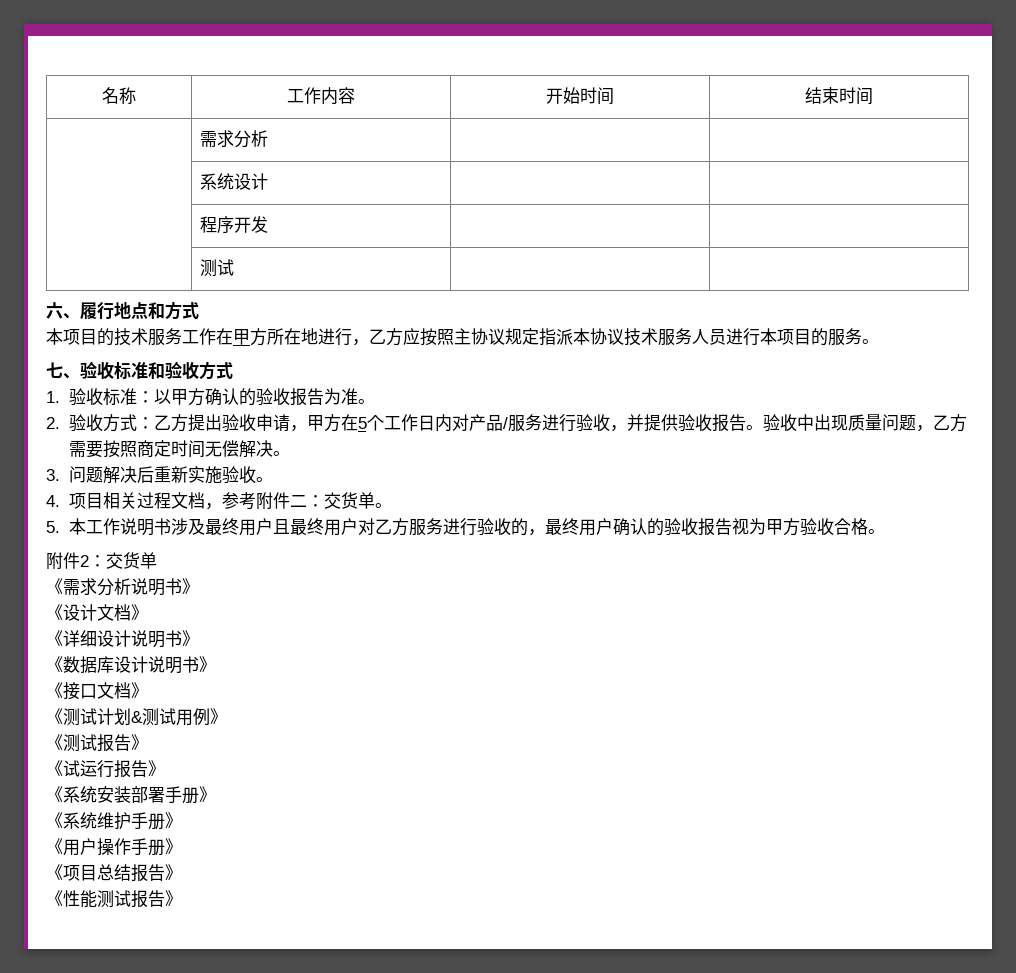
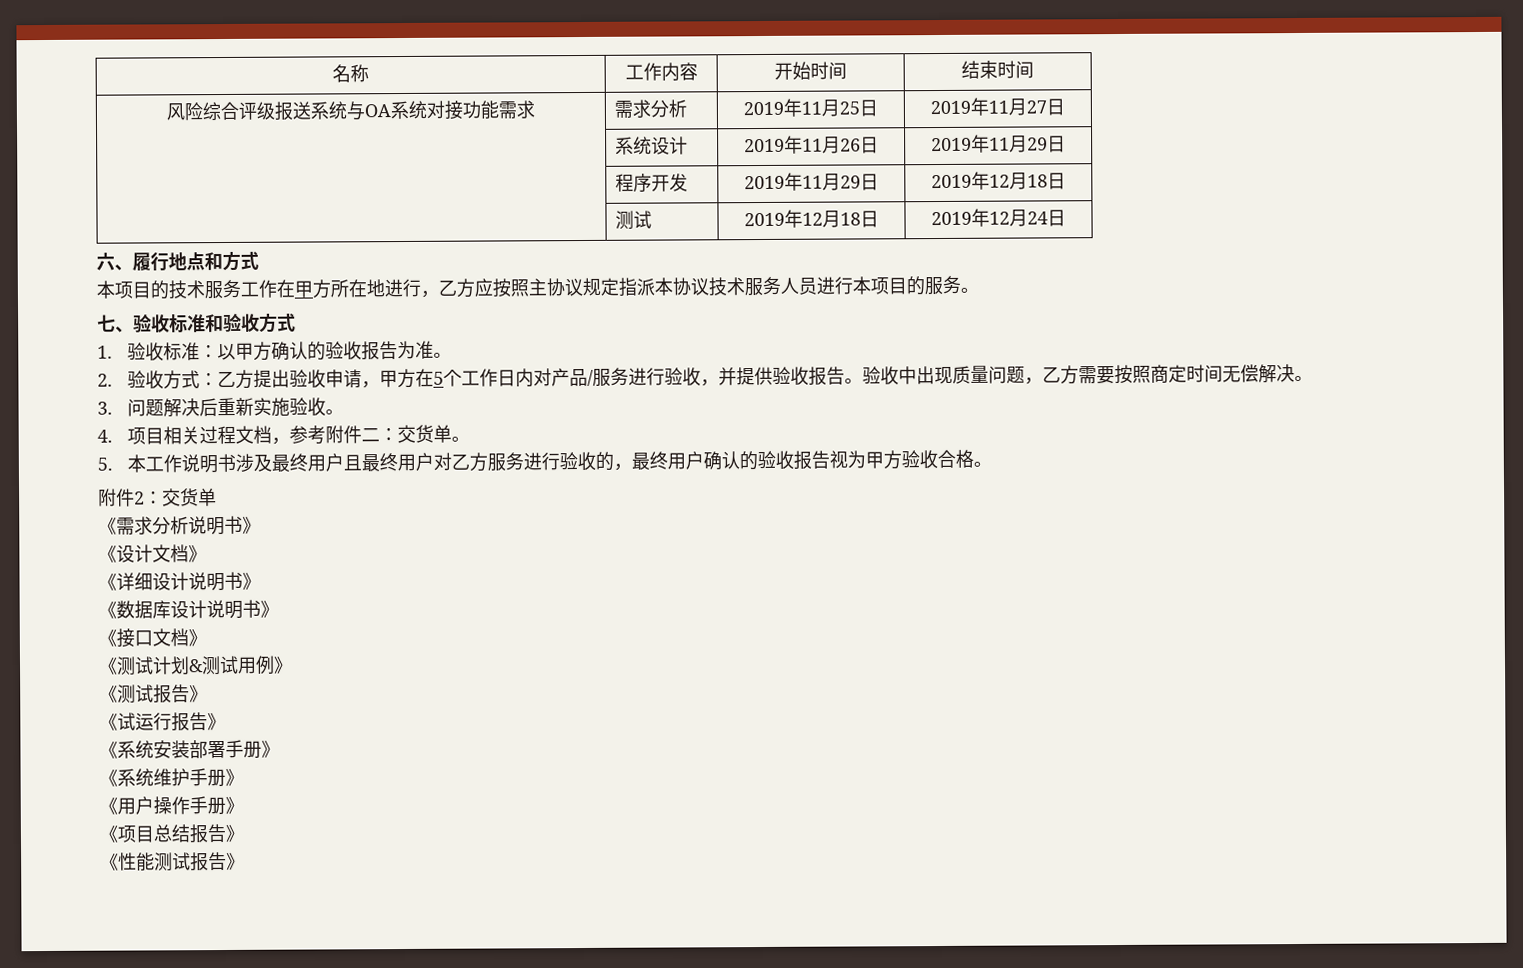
- | 需求分析 | |
- | 系统设计 | |
- | 程序开发 | |
- | 测试 | |
+ 风险综合评级报送系统与OA系统对接功能需求 | 需求分析 | 2019年11月25日 | 2019年11月27日
+ | 系统设计 | 2019年11月26日 | 2019年11月29日
+ | 程序开发 | 2019年11月29日 | 2019年12月18日
+ | 测试 | 2019年12月18日 | 2019年12月24日

